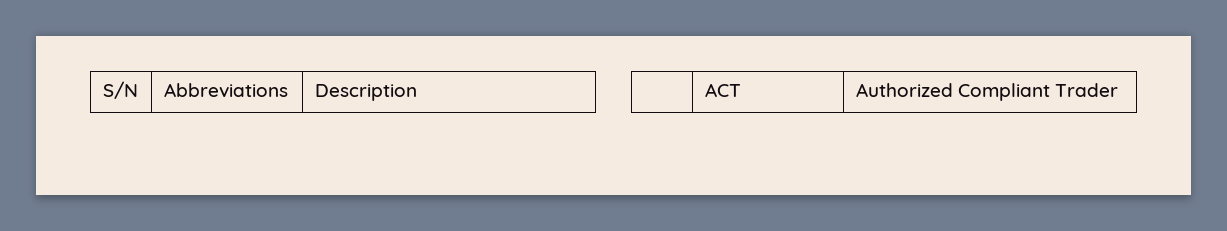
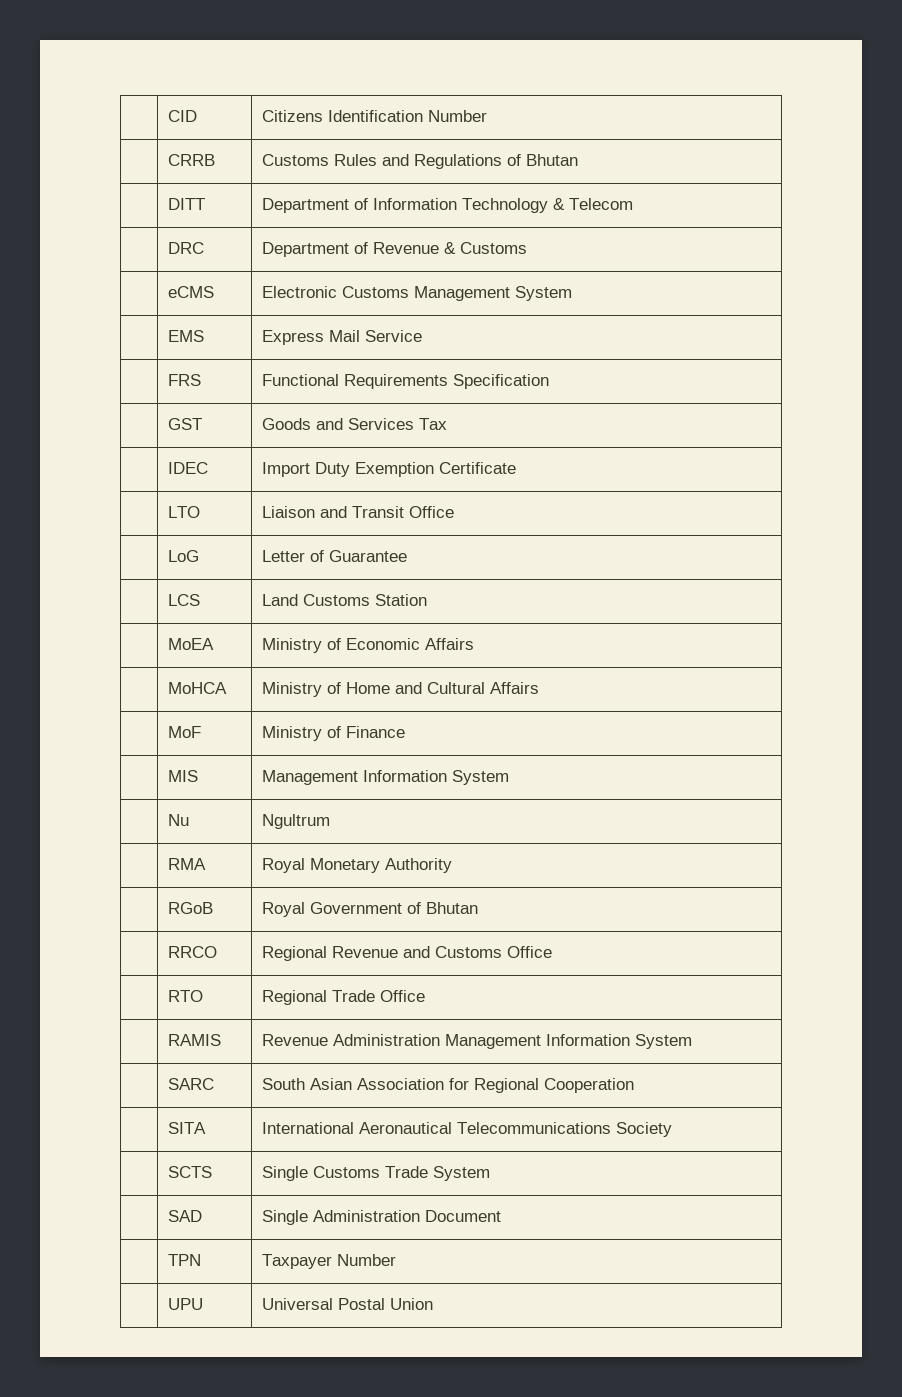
- S/N | Abbreviations | Description
- | ACT | Authorized Compliant Trader
+ | CID | Citizens Identification Number
+ | CRRB | Customs Rules and Regulations of Bhutan
+ | DITT | Department of Information Technology & Telecom
+ | DRC | Department of Revenue & Customs
+ | eCMS | Electronic Customs Management System
+ | EMS | Express Mail Service
+ | FRS | Functional Requirements Specification
+ | GST | Goods and Services Tax
+ | IDEC | Import Duty Exemption Certificate
+ | LTO | Liaison and Transit Office
+ | LoG | Letter of Guarantee
+ | LCS | Land Customs Station
+ | MoEA | Ministry of Economic Affairs
+ | MoHCA | Ministry of Home and Cultural Affairs
+ | MoF | Ministry of Finance
+ | MIS | Management Information System
+ | Nu | Ngultrum
+ | RMA | Royal Monetary Authority
+ | RGoB | Royal Government of Bhutan
+ | RRCO | Regional Revenue and Customs Office
+ | RTO | Regional Trade Office
+ | RAMIS | Revenue Administration Management Information System
+ | SARC | South Asian Association for Regional Cooperation
+ | SITA | International Aeronautical Telecommunications Society
+ | SCTS | Single Customs Trade System
+ | SAD | Single Administration Document
+ | TPN | Taxpayer Number
+ | UPU | Universal Postal Union

